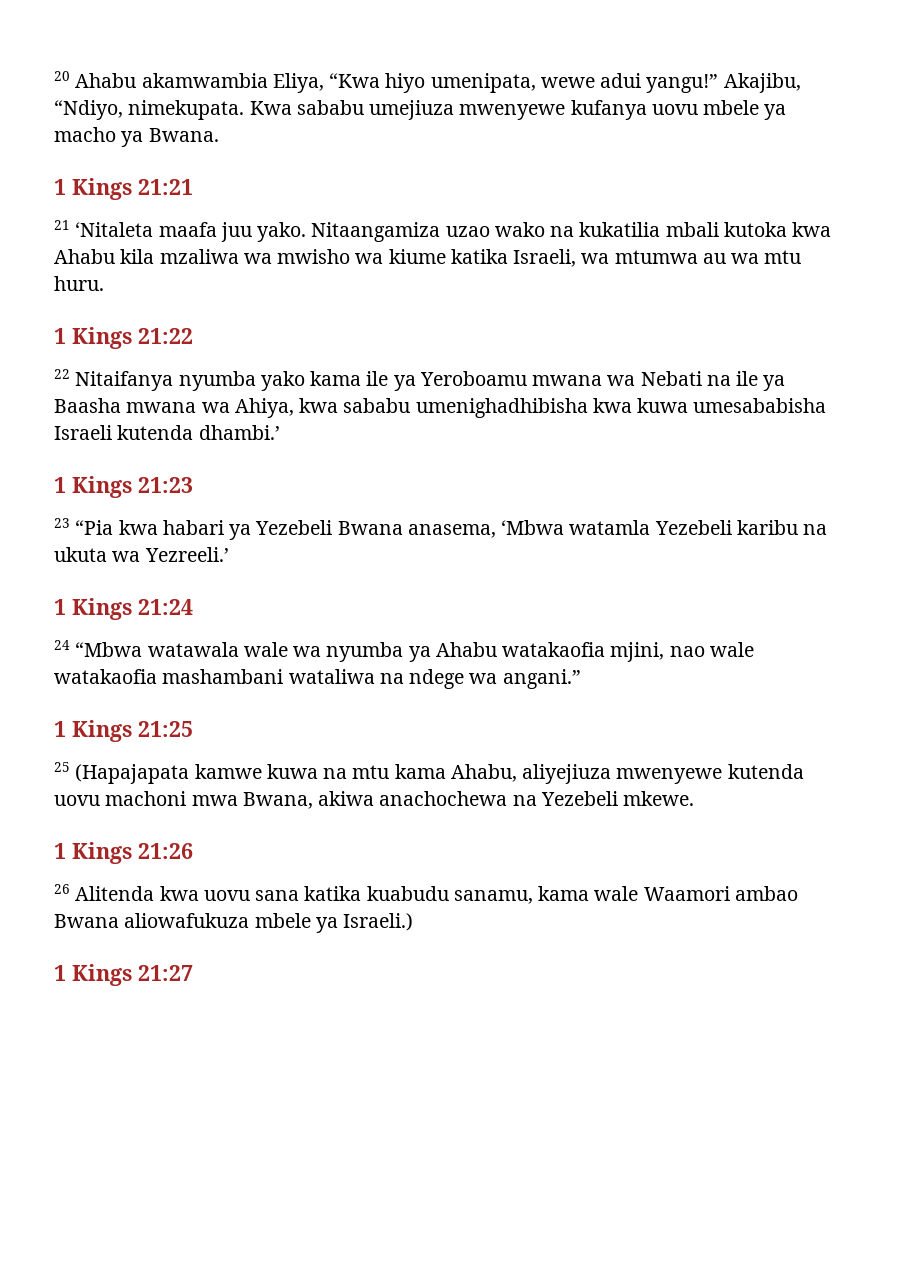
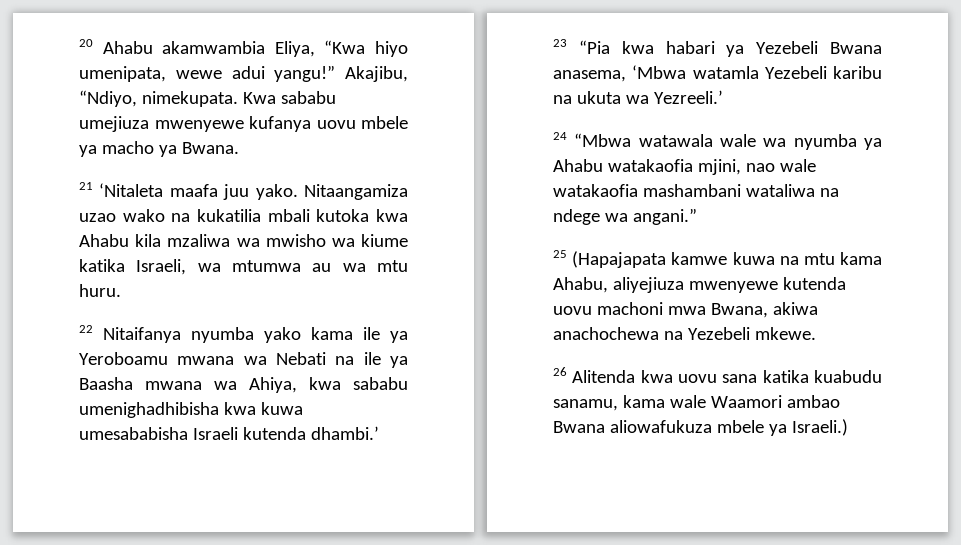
- 1 Kings 21:21
- 1 Kings 21:22
- 1 Kings 21:23
- 1 Kings 21:24
- 1 Kings 21:25
- 1 Kings 21:26
- 1 Kings 21:27

